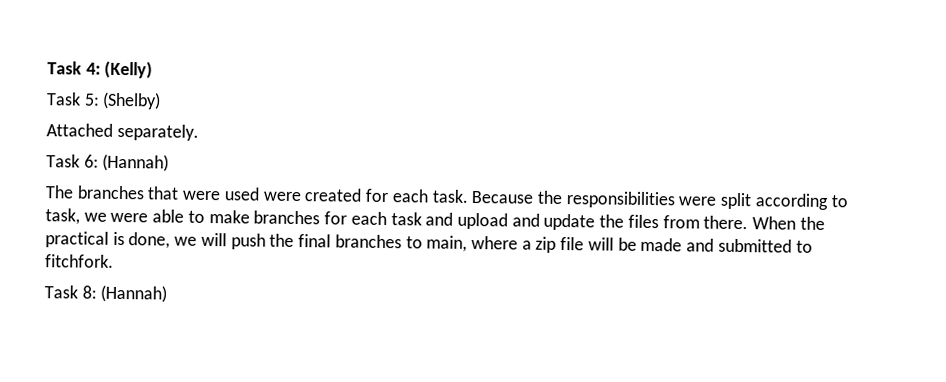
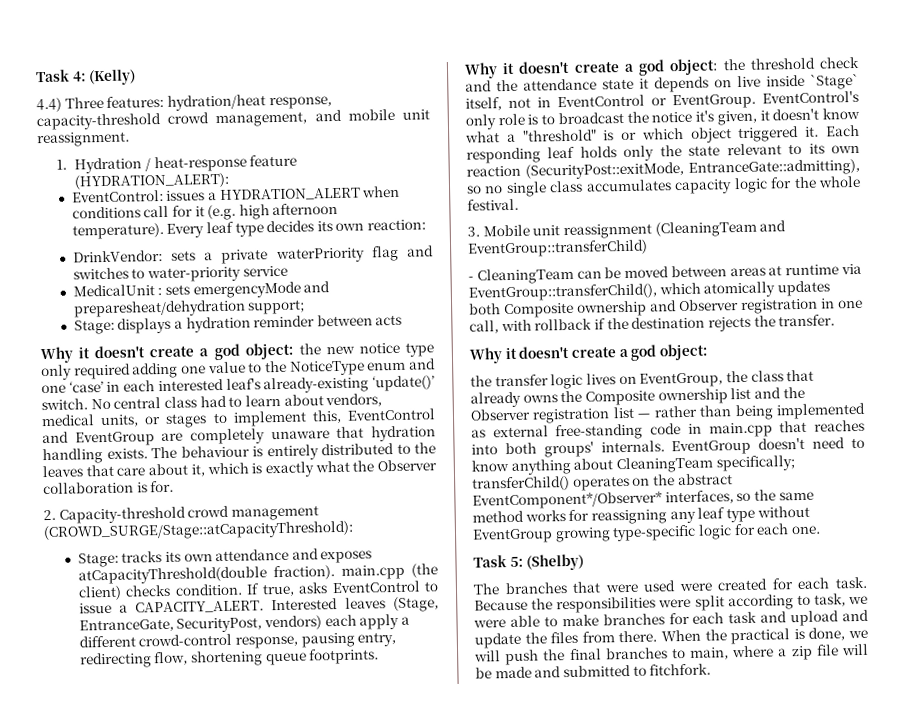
+ 4.4) Three features: hydration/heat response, capacity-threshold crowd management, and mobile unit reassignment.
+ 1. Hydration / heat-response feature (HYDRATION_ALERT):
+ EventControl: issues a HYDRATION_ALERT when conditions call for it (e.g. high afternoon temperature). Every leaf type decides its own reaction:
+ DrinkVendor: sets a private waterPriority flag and switches to water-priority service
+ MedicalUnit : sets emergencyMode and preparesheat/dehydration support;
+ Stage: displays a hydration reminder between acts
+ Why it doesn't create a god object: the new notice type only required adding one value to the NoticeType enum and one ‘case’ in each interested leaf's already-existing ‘update()’ switch. No central class had to learn about vendors, medical units, or stages to implement this, EventControl and EventGroup are completely unaware that hydration handling exists. The behaviour is entirely distributed to the leaves that care about it, which is exactly what the Observer collaboration is for.
+ 2. Capacity-threshold crowd management (CROWD_SURGE/Stage::atCapacityThreshold):
+ Stage: tracks its own attendance and exposes atCapacityThreshold(double fraction). main.cpp (the client) checks condition. If true, asks EventControl to issue a CAPACITY_ALERT. Interested leaves (Stage, EntranceGate, SecurityPost, vendors) each apply a different crowd-control response, pausing entry, redirecting flow, shortening queue footprints.
+ Why it doesn't create a god object: the threshold check and the attendance state it depends on live inside `Stage` itself, not in EventControl or EventGroup. EventControl's only role is to broadcast the notice it's given, it doesn't know what a "threshold" is or which object triggered it. Each responding leaf holds only the state relevant to its own reaction (SecurityPost::exitMode, EntranceGate::admitting), so no single class accumulates capacity logic for the whole festival.
+ 3. Mobile unit reassignment (CleaningTeam and EventGroup::transferChild)
+ - CleaningTeam can be moved between areas at runtime via EventGroup::transferChild(), which atomically updates both Composite ownership and Observer registration in one call, with rollback if the destination rejects the transfer.
+ Why it doesn't create a god object:
+ the transfer logic lives on EventGroup, the class that already owns the Composite ownership list and the Observer registration list — rather than being implemented as external free-standing code in main.cpp that reaches into both groups' internals. EventGroup doesn't need to know anything about CleaningTeam specifically; transferChild() operates on the abstract EventComponent*/Observer* interfaces, so the same method works for reassigning any leaf type without EventGroup growing type-specific logic for each one.
  Task 5: (Shelby)
- Attached separately.
- Task 6: (Hannah)
- Task 8: (Hannah)

